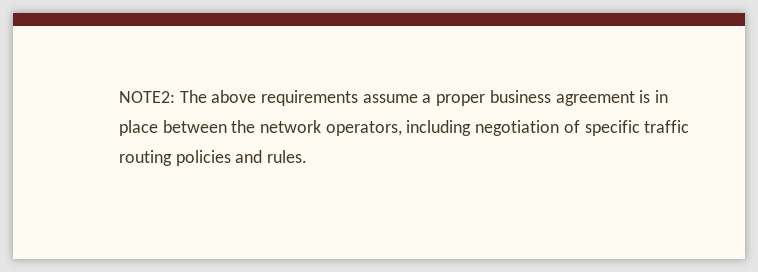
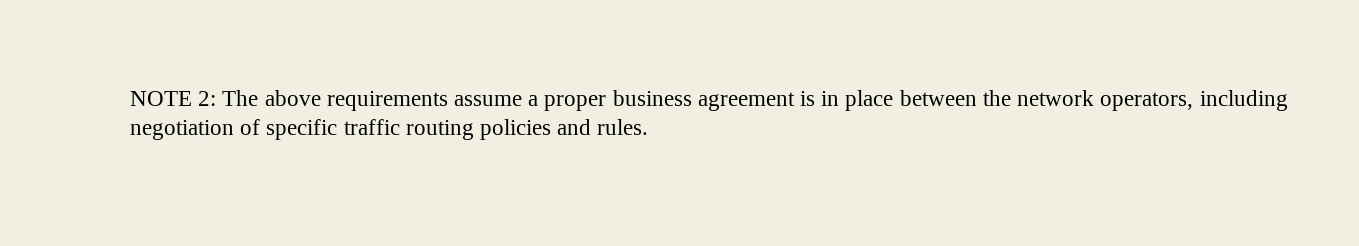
- NOTE2: The above requirements assume a proper business agreement is in place between the network operators, including negotiation of specific traffic routing policies and rules.
+ NOTE 2: The above requirements assume a proper business agreement is in place between the network operators, including negotiation of specific traffic routing policies and rules.

